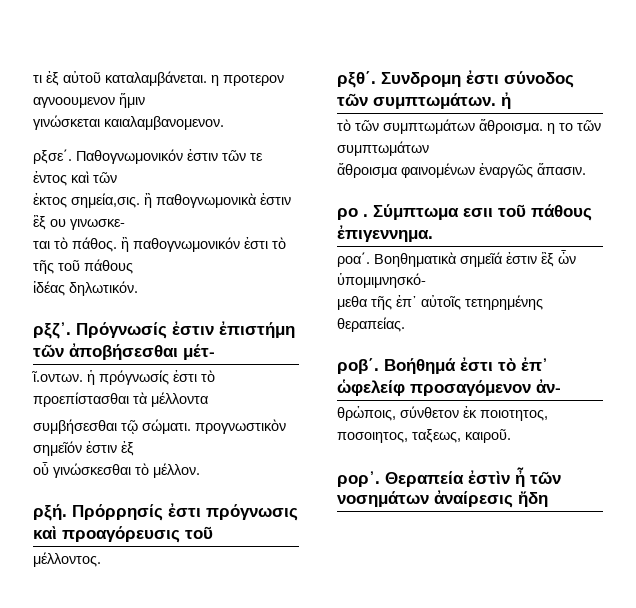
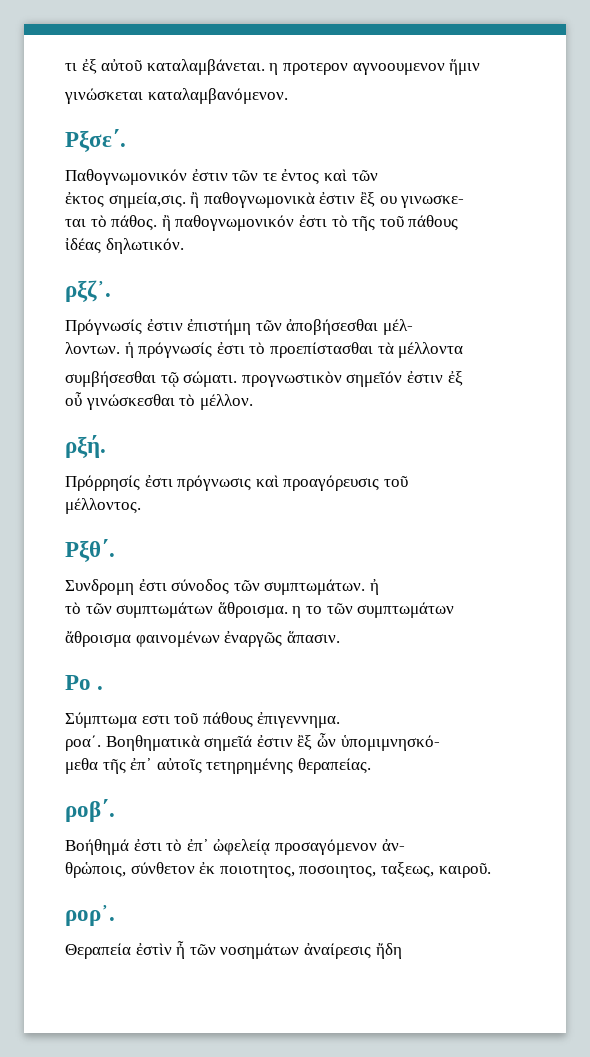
- γινώσκεται καιαλαμβανομενον.
- ρξσε΄. Παθογνωμονικόν ἐστιν τῶν τε ἐντος καὶ τῶν
+ γινώσκεται καταλαμβανόμενον.
+ Ρξσε΄.
+ Παθογνωμονικόν ἐστιν τῶν τε ἐντος καὶ τῶν
- ρξζ᾽. Πρόγνωσίς ἐστιν ἐπιστήμη τῶν ἀποβήσεσθαι μέτ-
- ῖ.οντων. ἡ πρόγνωσίς ἐστι τὸ προεπίστασθαι τὰ μέλλοντα
+ ρξζ᾽.
+ Πρόγνωσίς ἐστιν ἐπιστήμη τῶν ἀποβήσεσθαι μέλ-
+ λοντων. ἡ πρόγνωσίς ἐστι τὸ προεπίστασθαι τὰ μέλλοντα
- ρξή. Πρόρρησίς ἐστι πρόγνωσις καὶ προαγόρευσις τοῦ
+ ρξή.
+ Πρόρρησίς ἐστι πρόγνωσις καὶ προαγόρευσις τοῦ
- ρξθ΄. Συνδρομη ἐστι σύνοδος τῶν συμπτωμάτων. ἠ
+ Ρξθ΄.
+ Συνδρομη ἐστι σύνοδος τῶν συμπτωμάτων. ἠ
- ρο . Σύμπτωμα εσιι τοῦ πάθους ἐπιγεννημα.
+ Ρο .
+ Σύμπτωμα εστι τοῦ πάθους ἐπιγεννημα.
- ροβ΄. Βοήθημά ἐστι τὸ ἐπ᾽ ὡφελείφ προσαγόμενον ἀν-
+ ροβ΄.
+ Βοήθημά ἐστι τὸ ἐπ᾽ ὠφελείᾳ προσαγόμενον ἀν-
- ρορ᾽. Θεραπεία ἐστὶν ἦ τῶν νοσημάτων ἀναίρεσις ἤδη
+ ρορ᾽.
+ Θεραπεία ἐστὶν ἦ τῶν νοσημάτων ἀναίρεσις ἤδη

